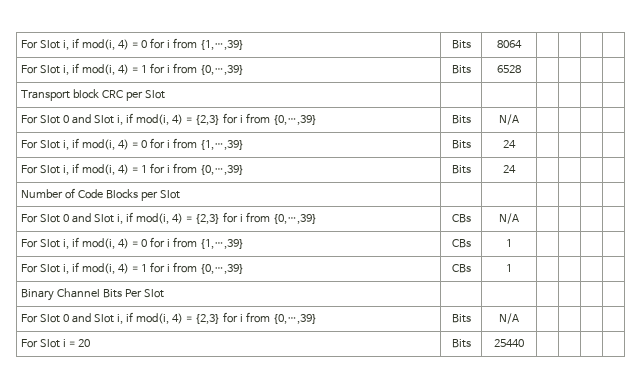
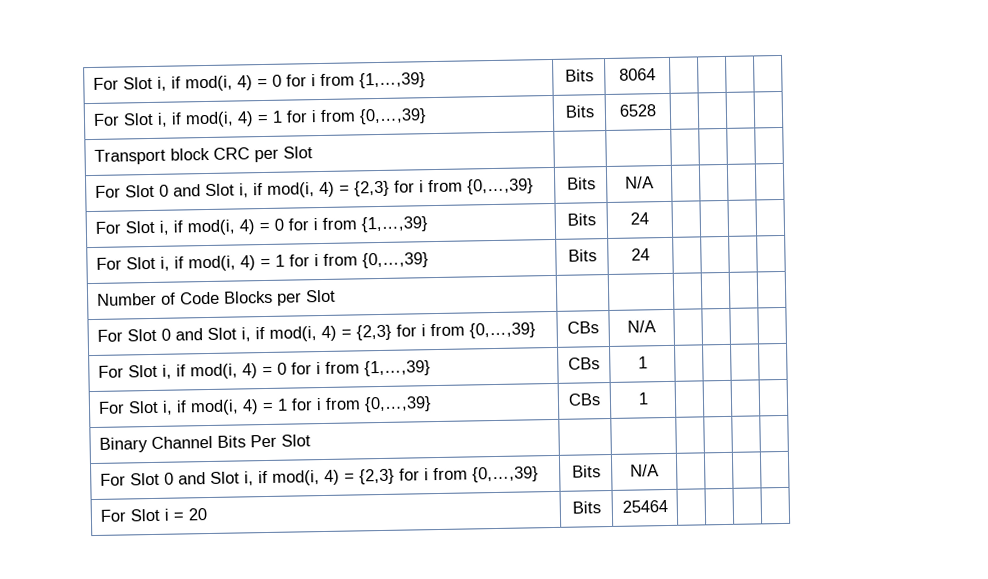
- For Slot i = 20 | Bits | 25440 | | | |
+ For Slot i = 20 | Bits | 25464 | | | |

